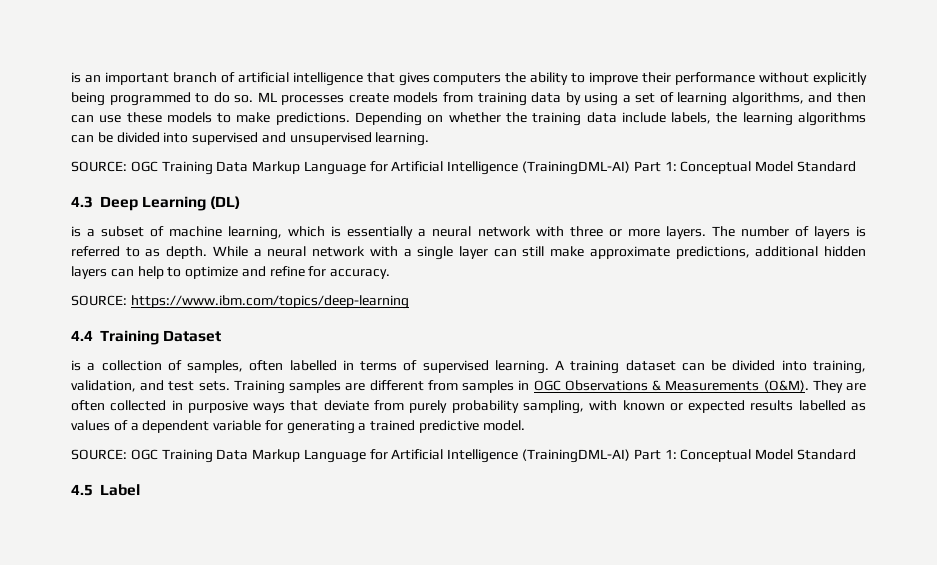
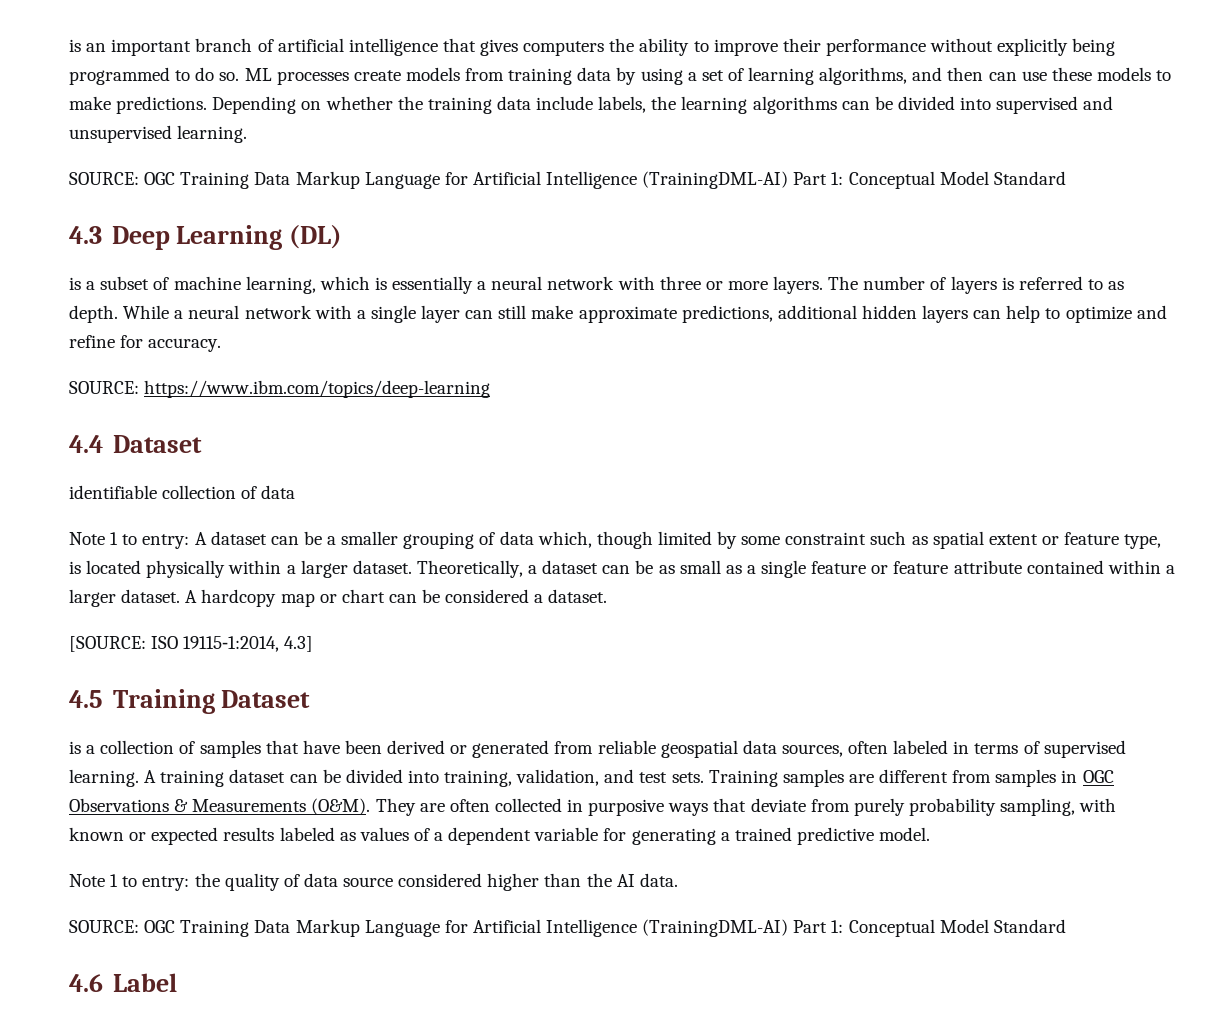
- 4.4 Training Dataset
+ 4.4 Dataset
+ identifiable collection of data
+ Note 1 to entry: A dataset can be a smaller grouping of data which, though limited by some constraint such as spatial extent or feature type, is located physically within a larger dataset. Theoretically, a dataset can be as small as a single feature or feature attribute contained within a larger dataset. A hardcopy map or chart can be considered a dataset.
+ [SOURCE: ISO 19115‑1:2014, 4.3]
+ 4.5 Training Dataset
- is a collection of samples, often labelled in terms of supervised learning.
+ is a collection of samples that have been derived or generated from reliable geospatial data sources, often labeled in terms of supervised learning.
- They are often collected in purposive ways that deviate from purely probability sampling, with known or expected results labelled as values of a dependent variable for generating a trained predictive model.
+ They are often collected in purposive ways that deviate from purely probability sampling, with known or expected results labeled as values of a dependent variable for generating a trained predictive model.
+ Note 1 to entry: the quality of data source considered higher than the AI data.
- 4.5 Label
+ 4.6 Label

